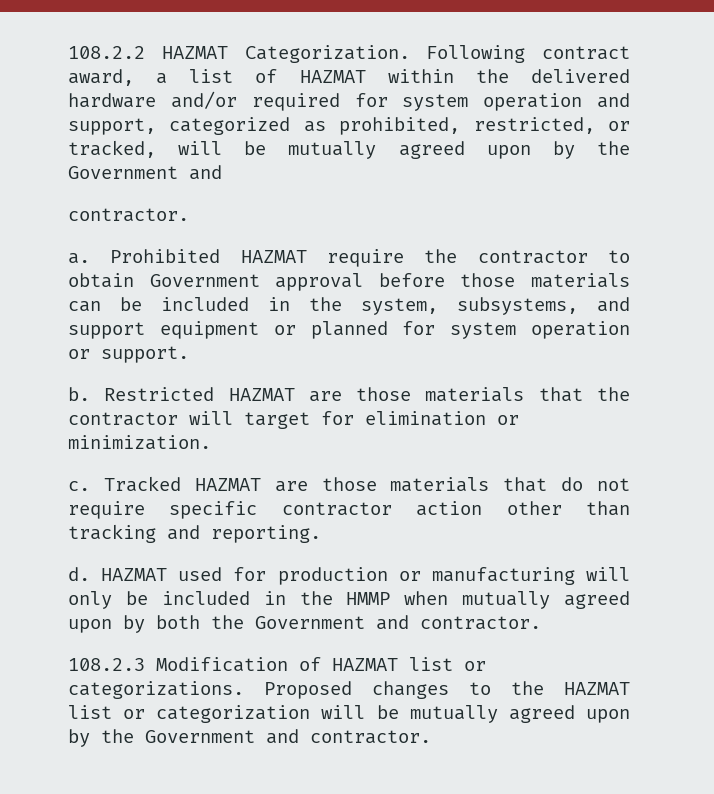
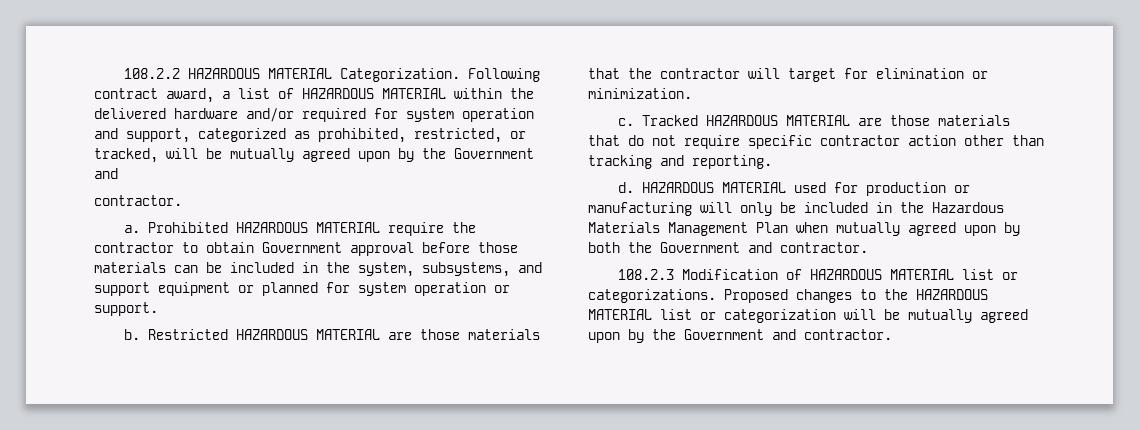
- 108.2.2 HAZMAT Categorization.
+ 108.2.2 HAZARDOUS MATERIAL Categorization.
- Following contract award, a list of HAZMAT within the delivered hardware and/or required for system operation and support, categorized as prohibited, restricted, or tracked, will be mutually agreed upon by the Government and
+ Following contract award, a list of HAZARDOUS MATERIAL within the delivered hardware and/or required for system operation and support, categorized as prohibited, restricted, or tracked, will be mutually agreed upon by the Government and
- Prohibited HAZMAT require the contractor to obtain Government approval before those materials can be included in the system, subsystems, and support equipment or planned for system operation or support.
+ Prohibited HAZARDOUS MATERIAL require the contractor to obtain Government approval before those materials can be included in the system, subsystems, and support equipment or planned for system operation or support.
- Restricted HAZMAT are those materials that the contractor will target for elimination or minimization.
+ Restricted HAZARDOUS MATERIAL are those materials that the contractor will target for elimination or minimization.
- Tracked HAZMAT are those materials that do not require specific contractor action other than tracking and reporting.
+ Tracked HAZARDOUS MATERIAL are those materials that do not require specific contractor action other than tracking and reporting.
- HAZMAT used for production or manufacturing will only be included in the HMMP when mutually agreed upon by both the Government and contractor.
+ HAZARDOUS MATERIAL used for production or manufacturing will only be included in the Hazardous Materials Management Plan when mutually agreed upon by both the Government and contractor.
- 108.2.3 Modification of HAZMAT list or categorizations.
+ 108.2.3 Modification of HAZARDOUS MATERIAL list or categorizations.
- Proposed changes to the HAZMAT list or categorization will be mutually agreed upon by the Government and contractor.
+ Proposed changes to the HAZARDOUS MATERIAL list or categorization will be mutually agreed upon by the Government and contractor.

